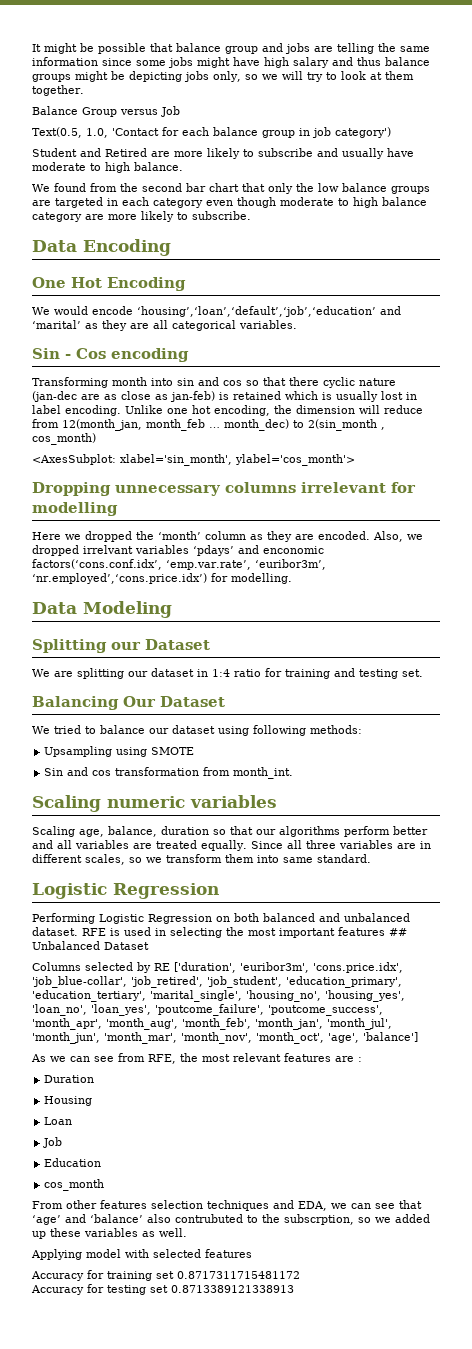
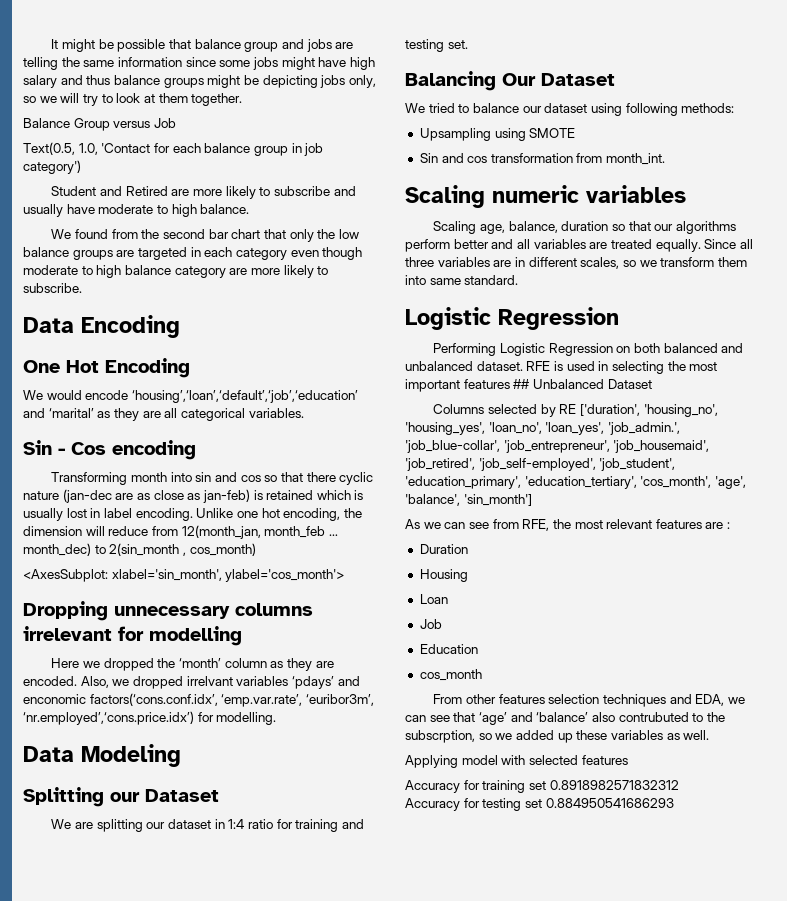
- Columns selected by RE ['duration', 'euribor3m', 'cons.price.idx', 'job_blue-collar', 'job_retired', 'job_student', 'education_primary', 'education_tertiary', 'marital_single', 'housing_no', 'housing_yes', 'loan_no', 'loan_yes', 'poutcome_failure', 'poutcome_success', 'month_apr', 'month_aug', 'month_feb', 'month_jan', 'month_jul', 'month_jun', 'month_mar', 'month_nov', 'month_oct', 'age', 'balance']
+ Columns selected by RE ['duration', 'housing_no', 'housing_yes', 'loan_no', 'loan_yes', 'job_admin.', 'job_blue-collar', 'job_entrepreneur', 'job_housemaid', 'job_retired', 'job_self-employed', 'job_student', 'education_primary', 'education_tertiary', 'cos_month', 'age', 'balance', 'sin_month']
- Accuracy for training set 0.8717311715481172
+ Accuracy for training set 0.8918982571832312
- Accuracy for testing set 0.8713389121338913
+ Accuracy for testing set 0.884950541686293

